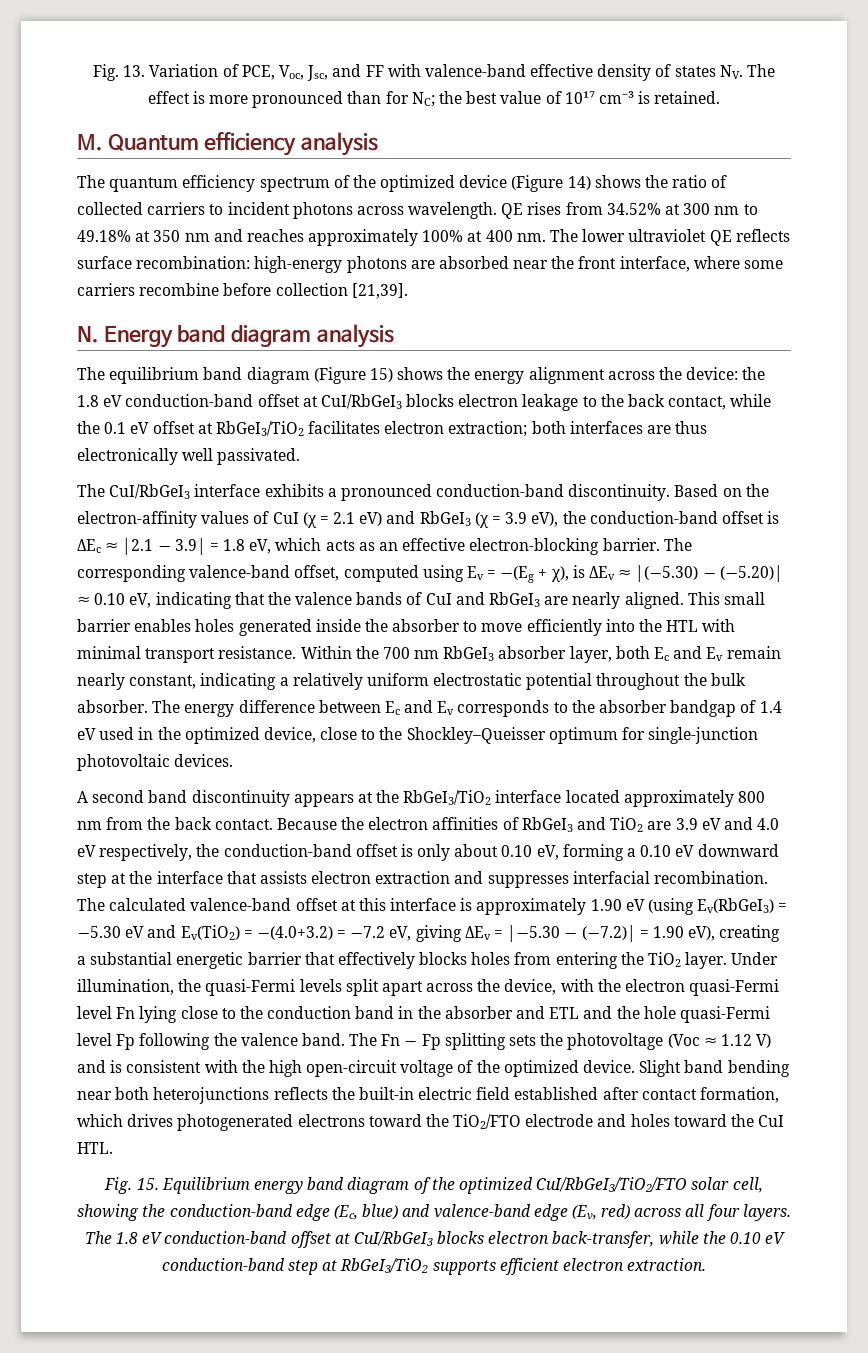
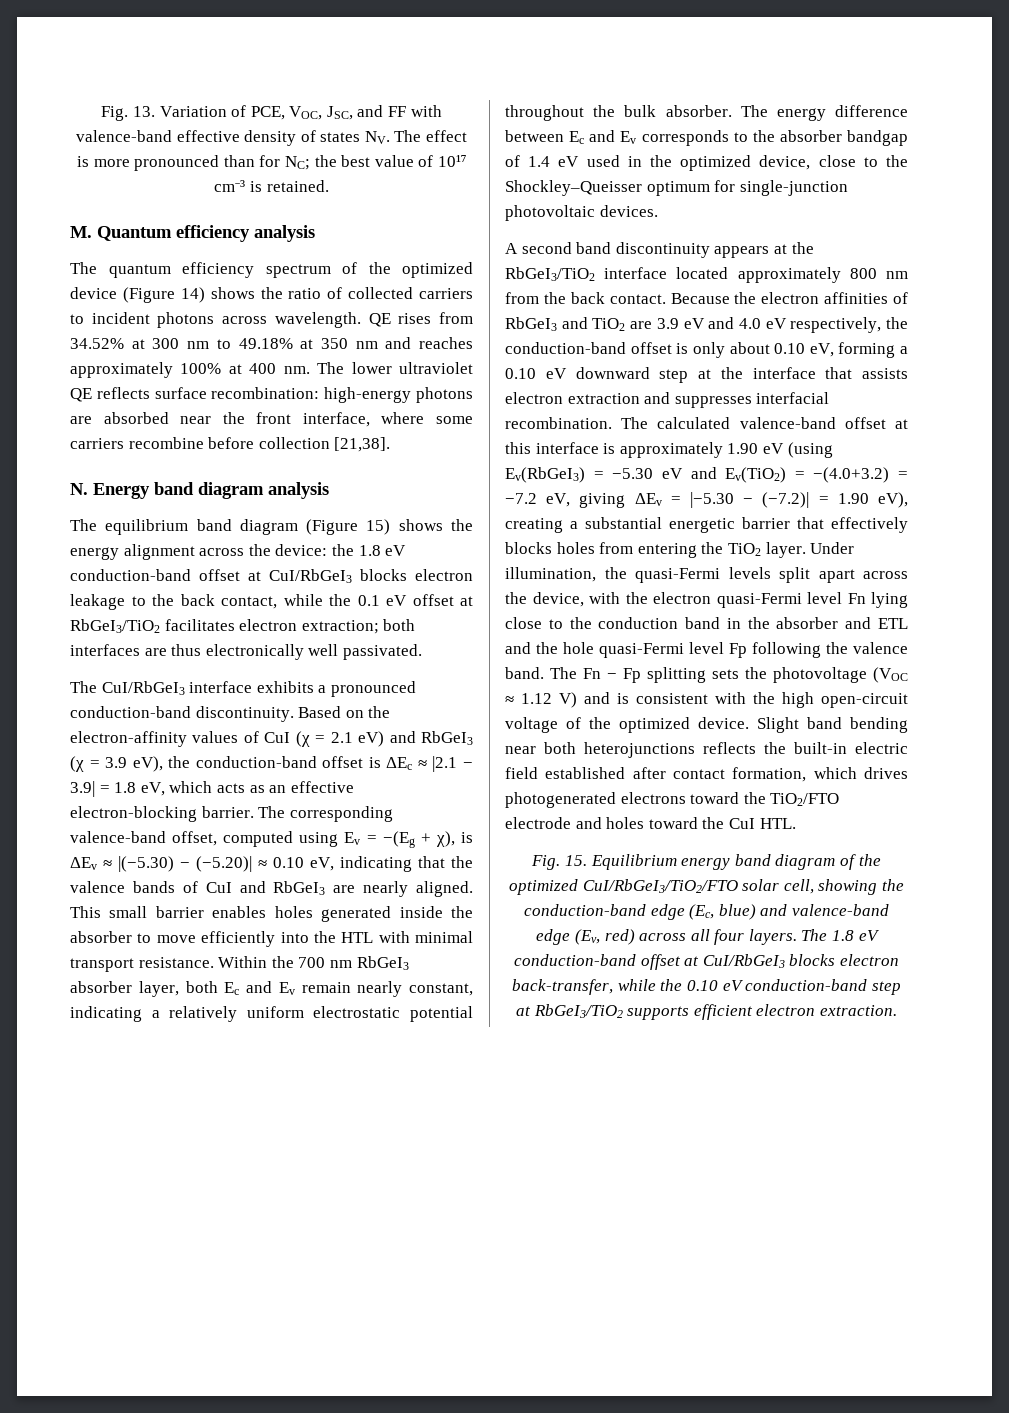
- Fig. 13. Variation of PCE, Voc, Jsc, and FF with valence-band effective density of states NV. The effect is more pronounced than for NC; the best value of 10¹⁷ cm⁻³ is retained.
+ Fig. 13. Variation of PCE, VOC, JSC, and FF with valence-band effective density of states NV. The effect is more pronounced than for NC; the best value of 10¹⁷ cm⁻³ is retained.
- The lower ultraviolet QE reflects surface recombination: high-energy photons are absorbed near the front interface, where some carriers recombine before collection [21,39].
+ The lower ultraviolet QE reflects surface recombination: high-energy photons are absorbed near the front interface, where some carriers recombine before collection [21,38].
- The Fn − Fp splitting sets the photovoltage (Voc ≈ 1.12 V) and is consistent with the high open-circuit voltage of the optimized device.
+ The Fn − Fp splitting sets the photovoltage (VOC ≈ 1.12 V) and is consistent with the high open-circuit voltage of the optimized device.

